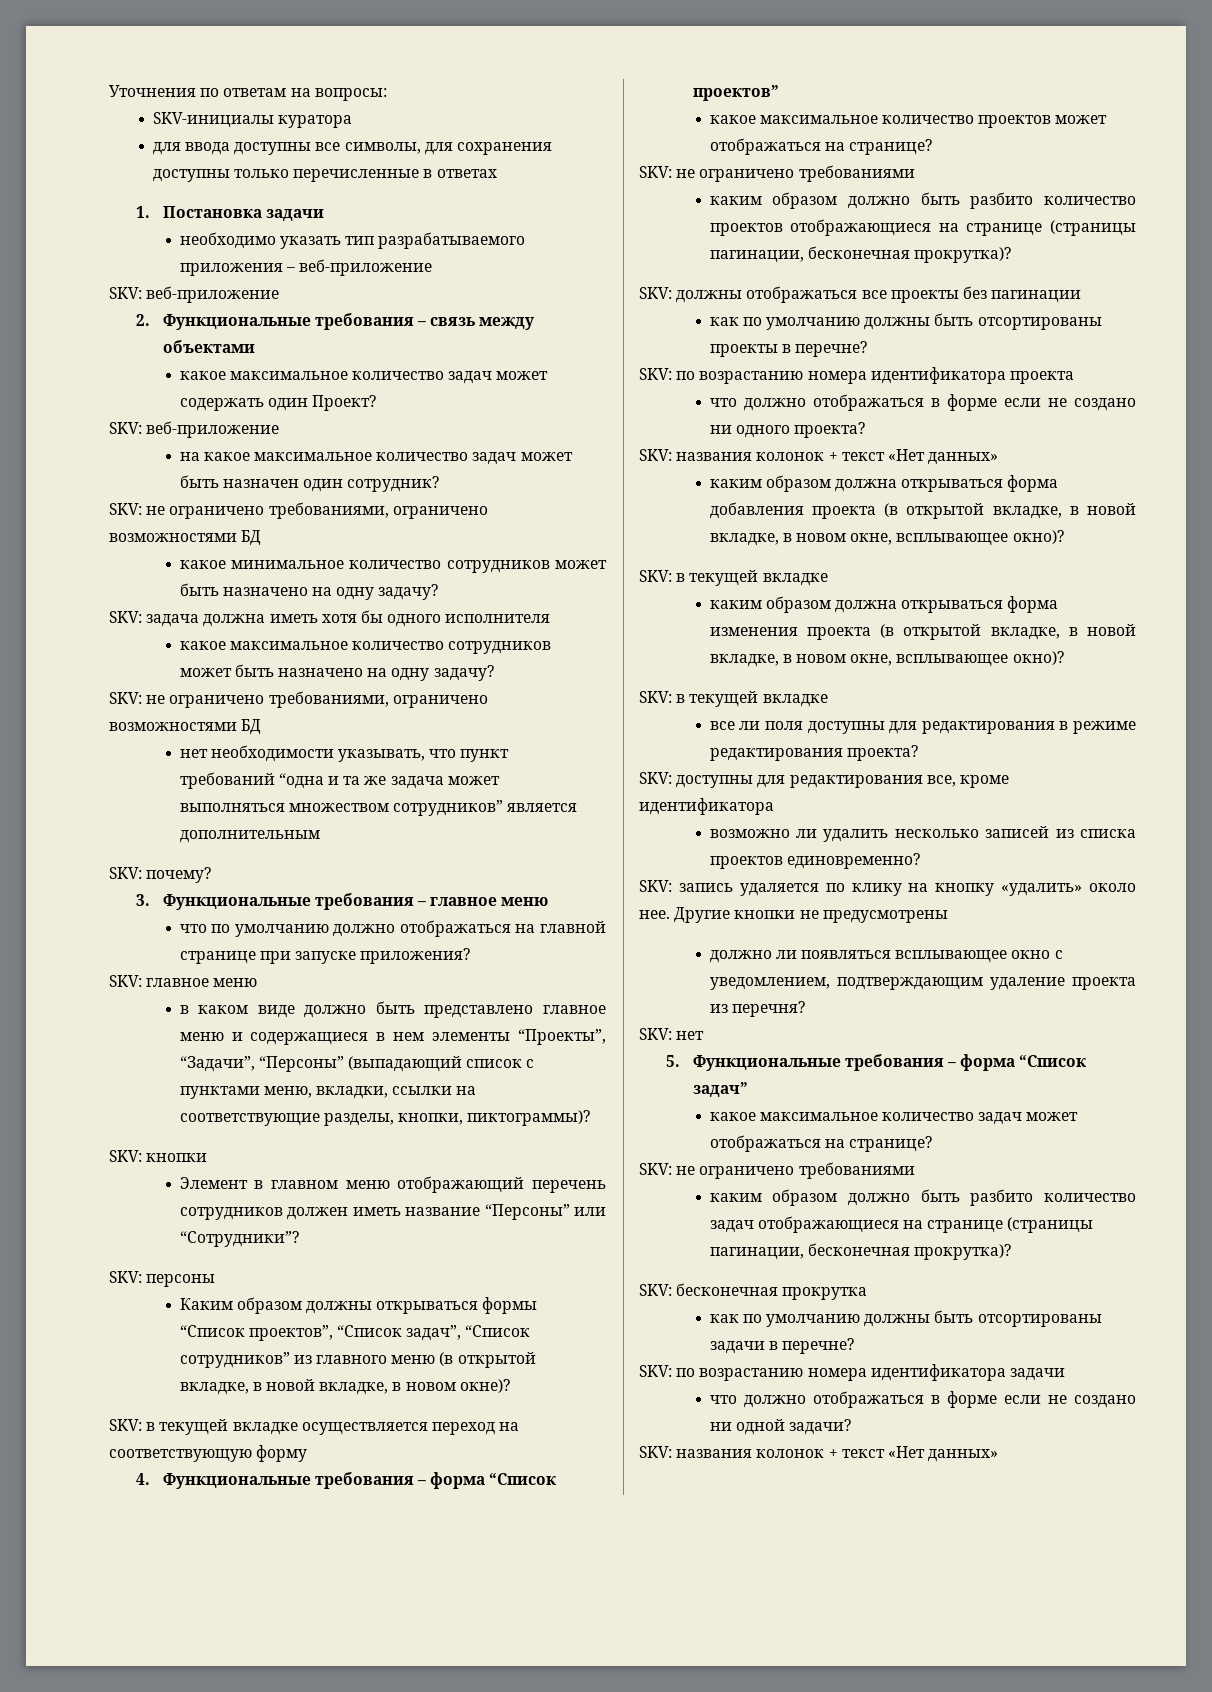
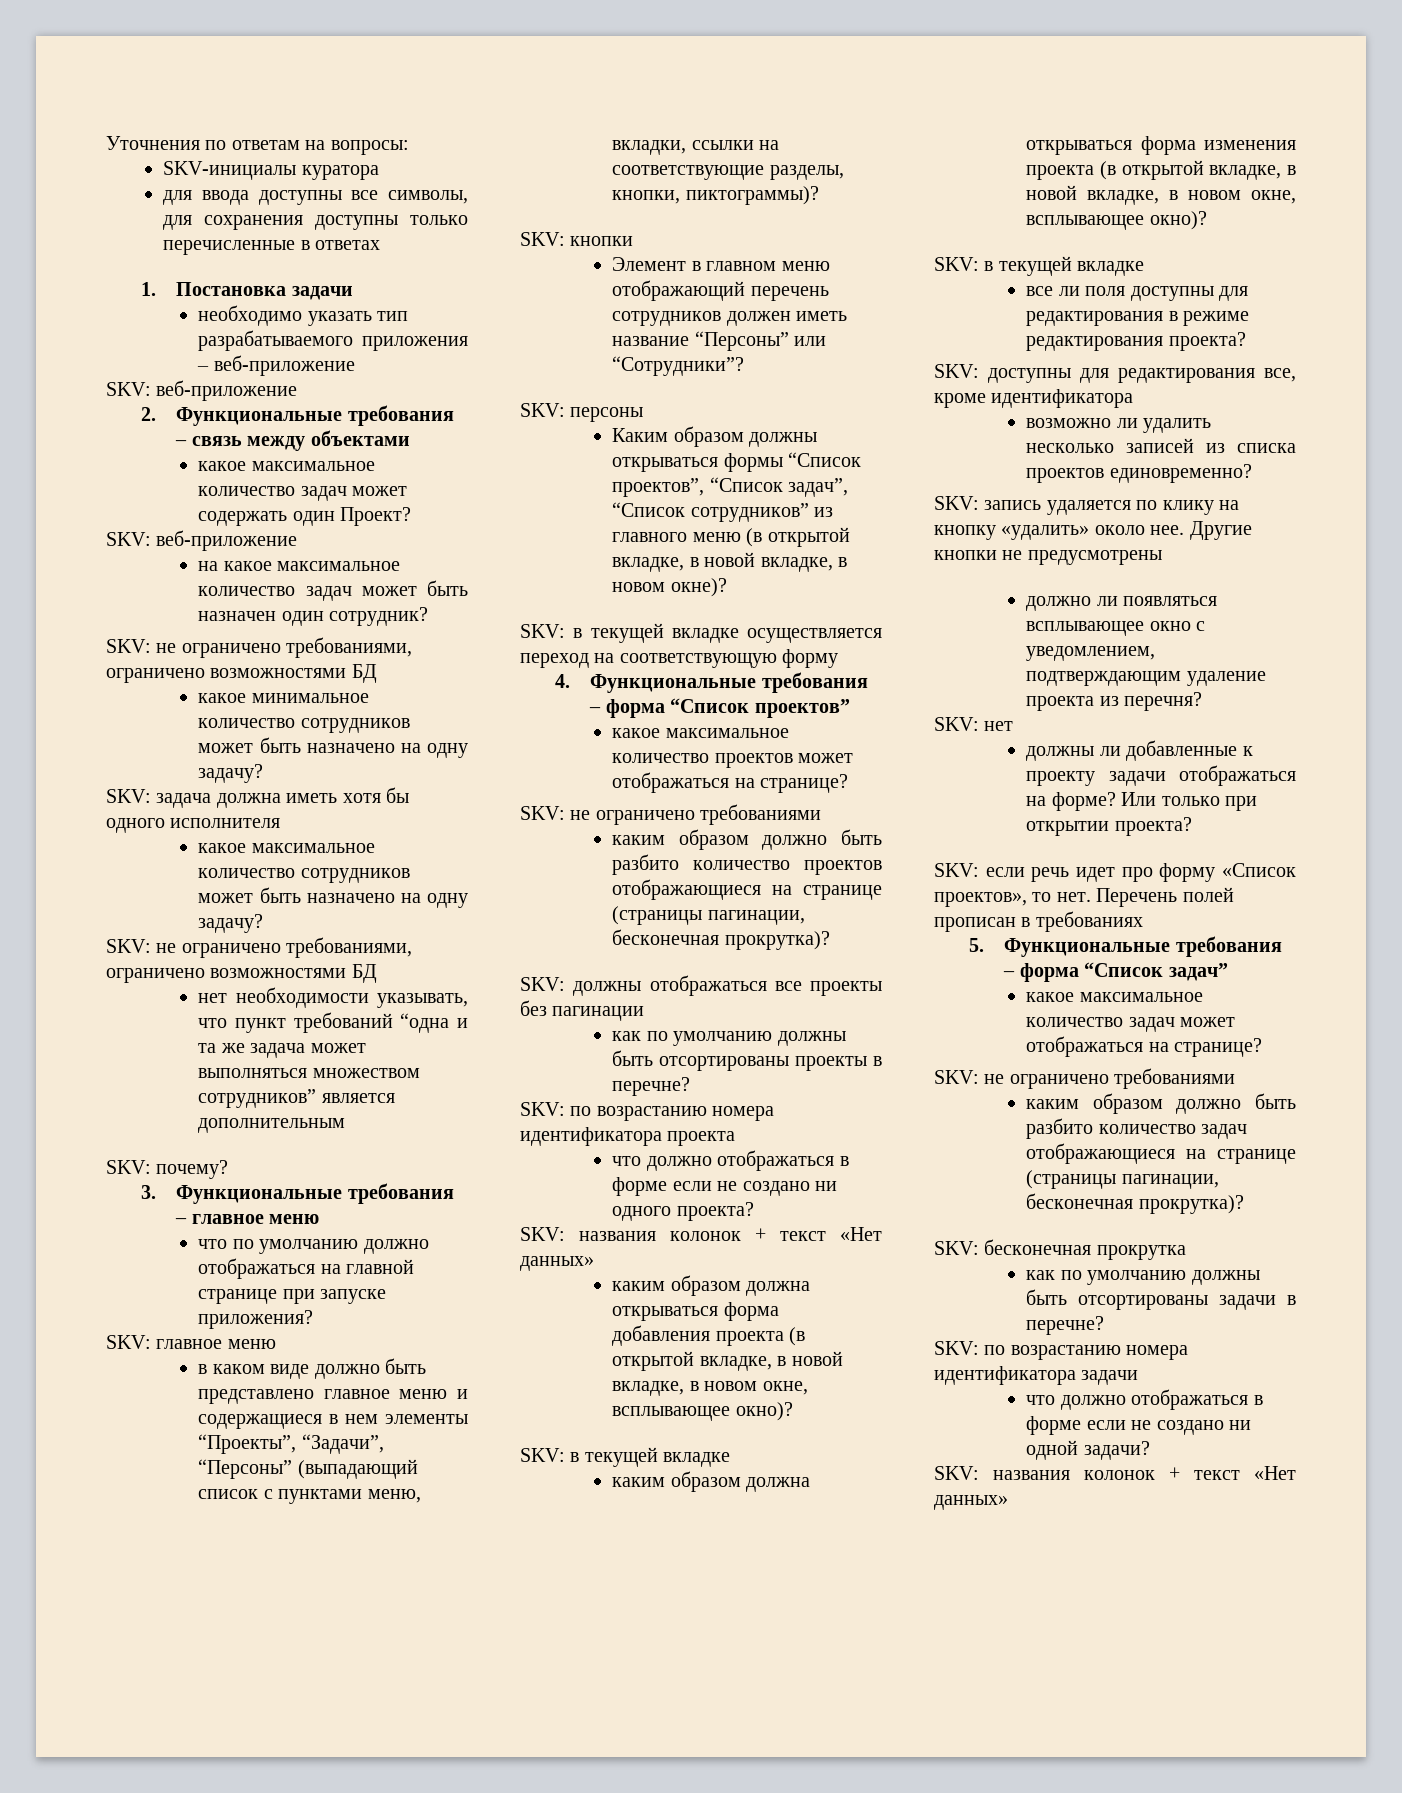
+ должны ли добавленные к проекту задачи отображаться на форме? Или только при открытии проекта?
+ SKV: если речь идет про форму «Список проектов», то нет. Перечень полей прописан в требованиях

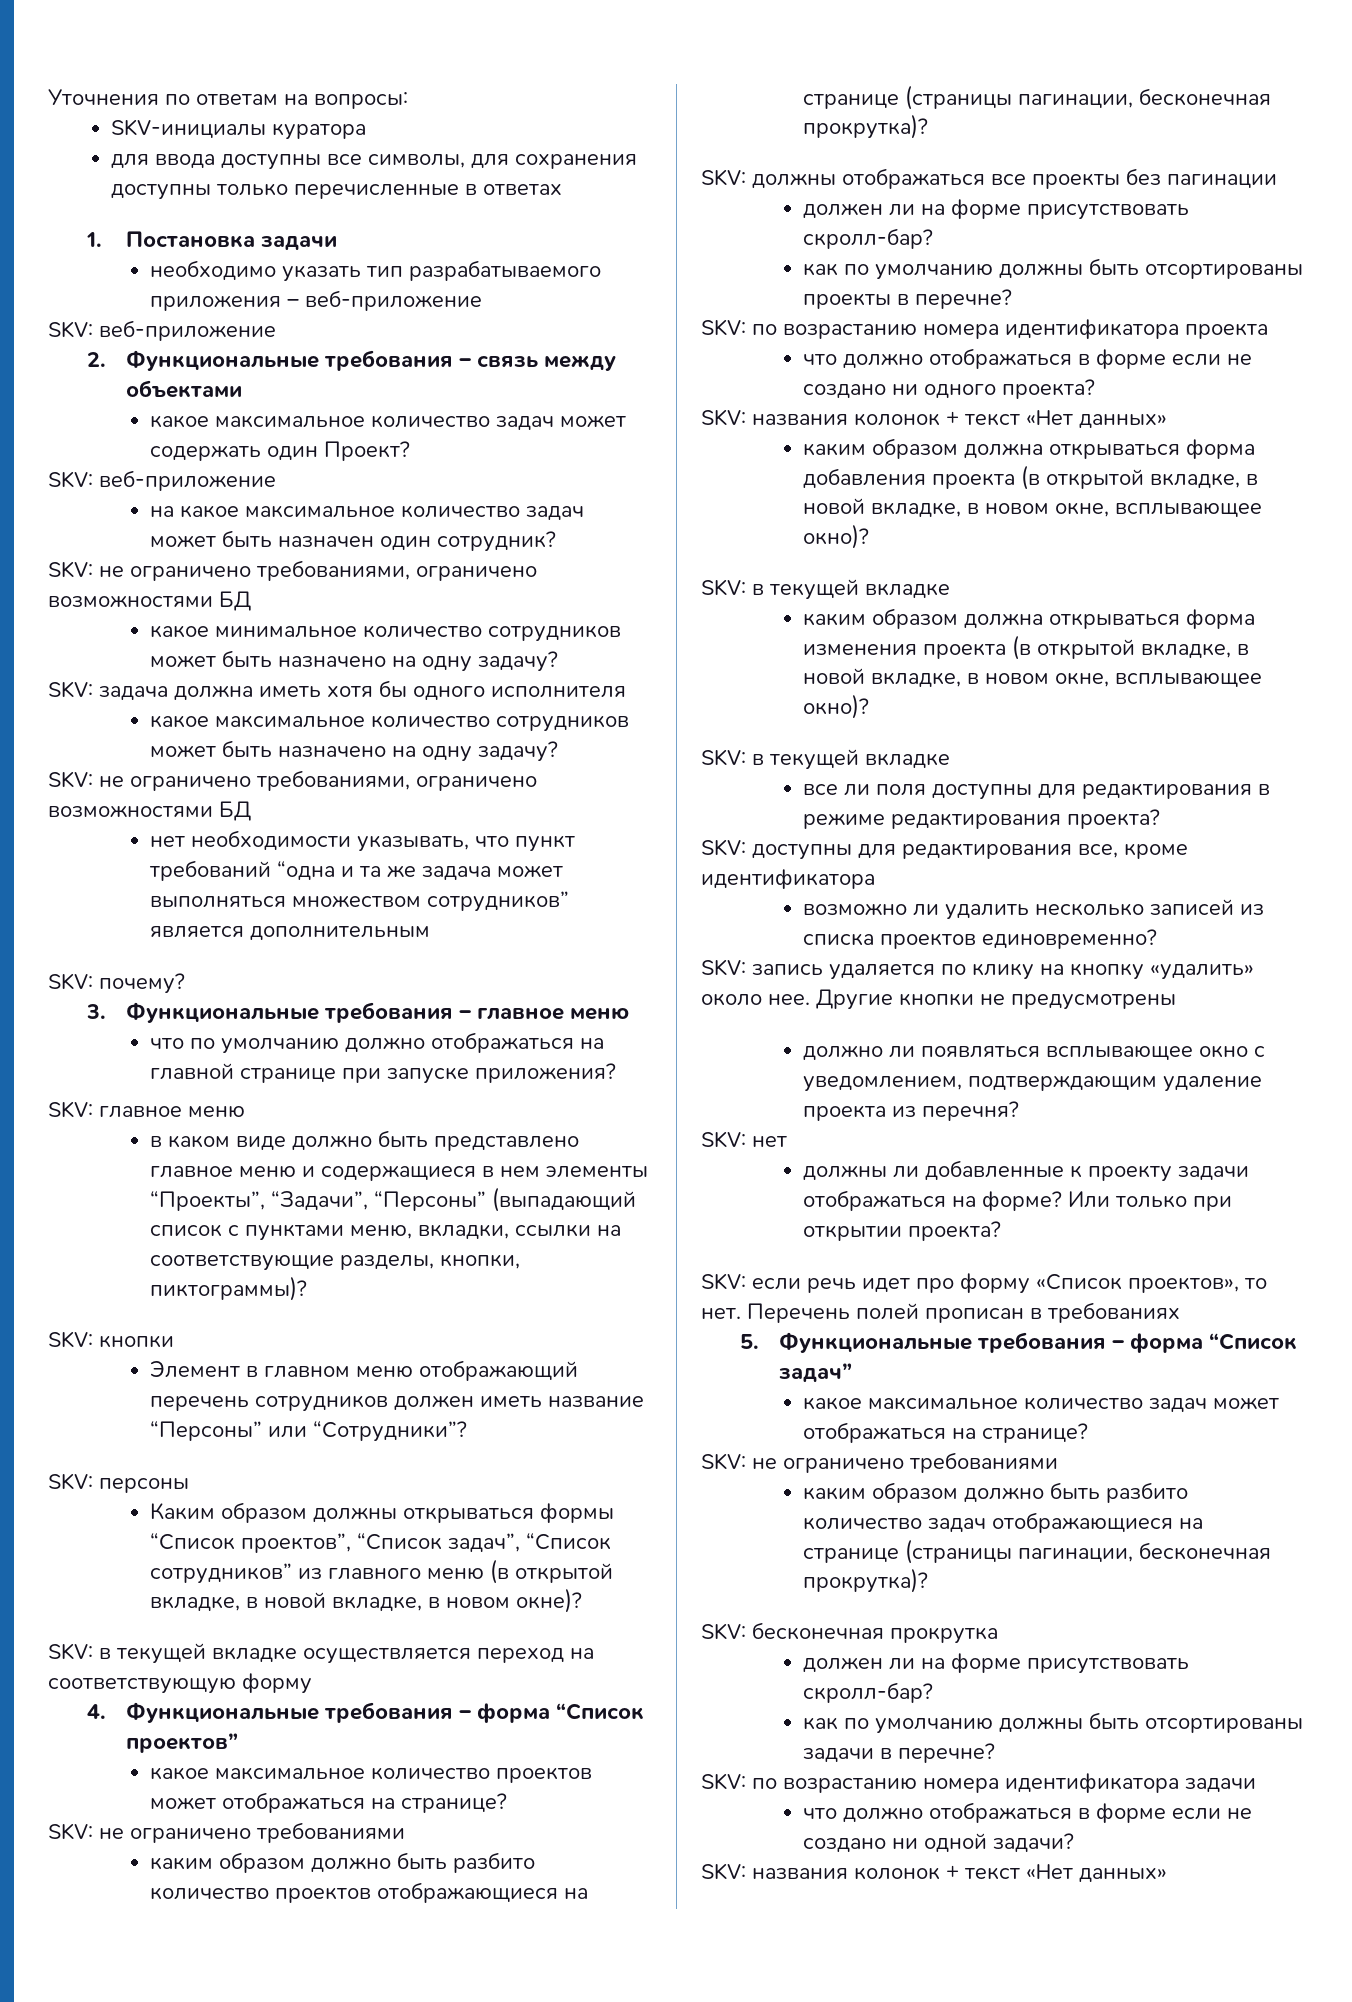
  SKV: должны отображаться все проекты без пагинации
+ должен ли на форме присутствовать скролл-бар?
  SKV: бесконечная прокрутка
+ должен ли на форме присутствовать скролл-бар?

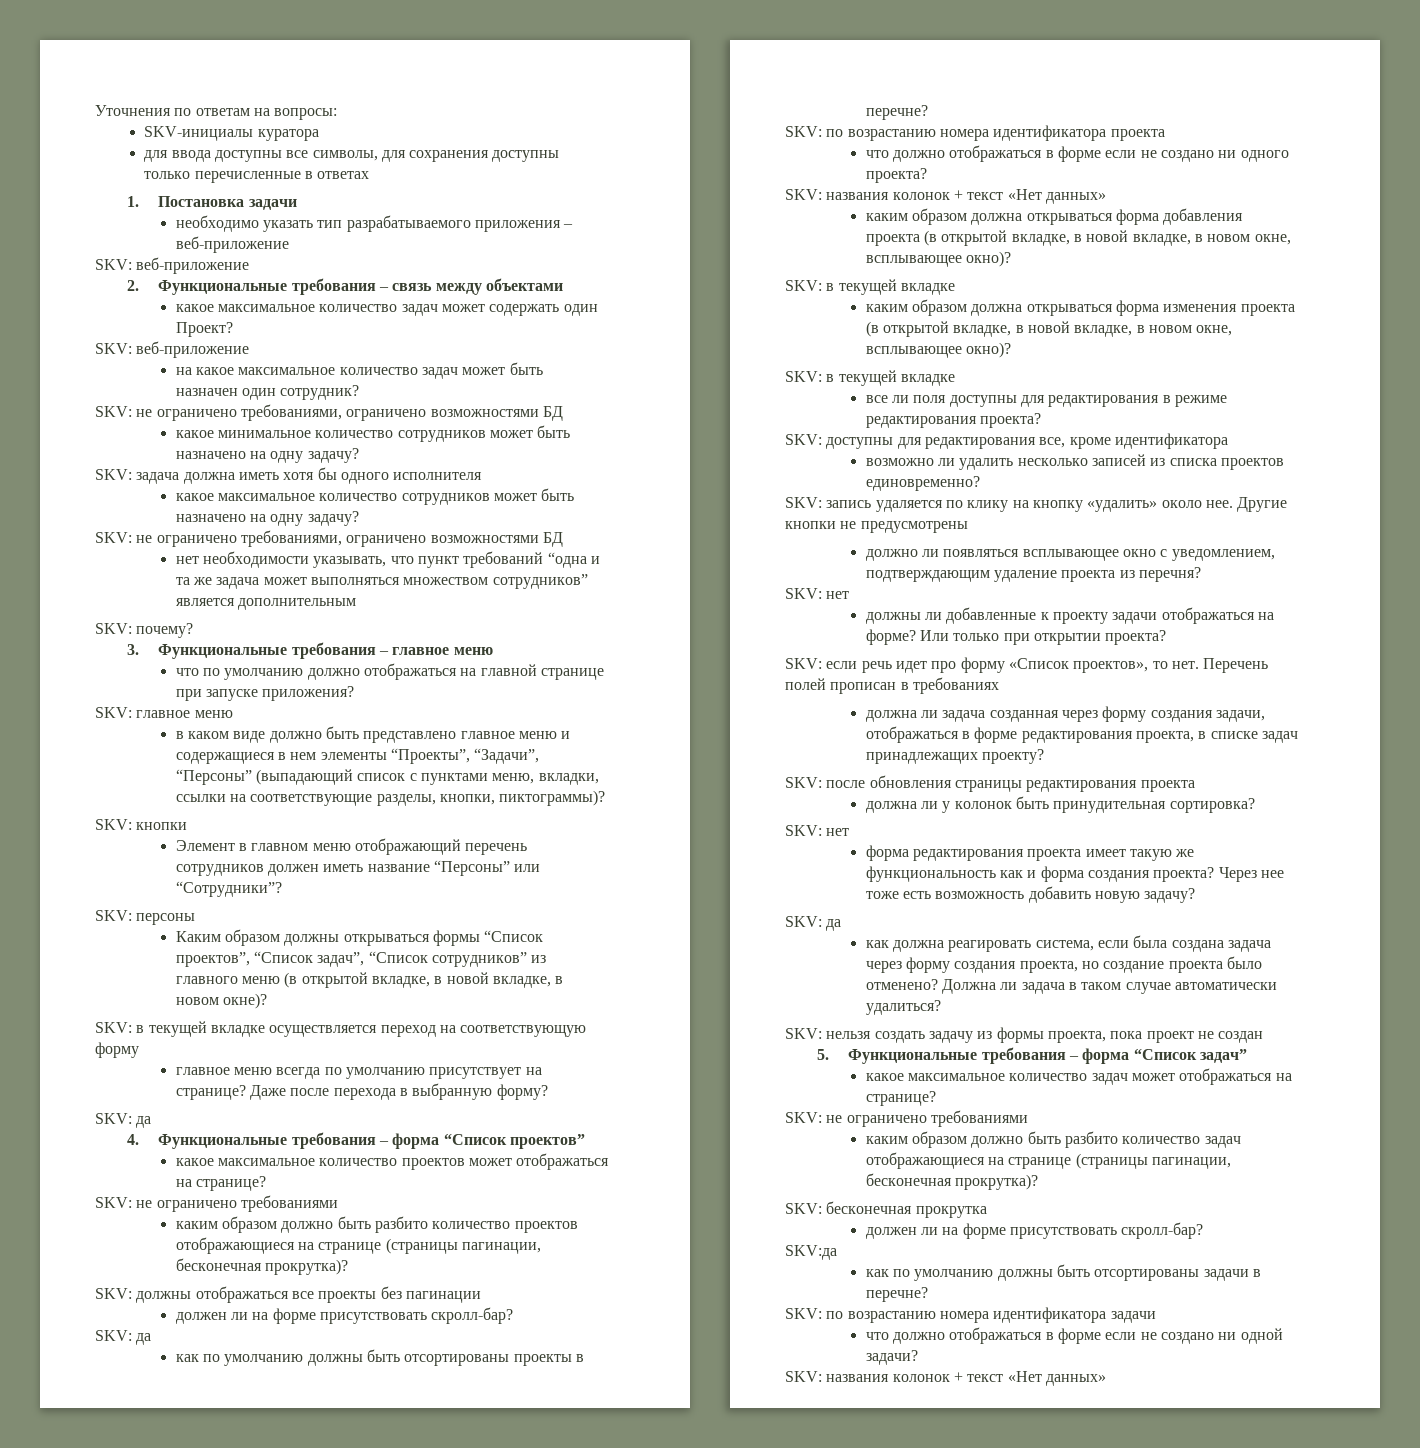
+ главное меню всегда по умолчанию присутствует на странице? Даже после перехода в выбранную форму?
+ SKV: да
  SKV: должны отображаться все проекты без пагинации
  должен ли на форме присутствовать скролл-бар?
+ SKV: да
+ должна ли задача созданная через форму создания задачи, отображаться в форме редактирования проекта, в списке задач принадлежащих проекту?
+ SKV: после обновления страницы редактирования проекта
+ должна ли у колонок быть принудительная сортировка?
+ SKV: нет
+ форма редактирования проекта имеет такую же функциональность как и форма создания проекта? Через нее тоже есть возможность добавить новую задачу?
+ SKV: да
+ как должна реагировать система, если была создана задача через форму создания проекта, но создание проекта было отменено? Должна ли задача в таком случае автоматически удалиться?
+ SKV: нельзя создать задачу из формы проекта, пока проект не создан
+ SKV:да

